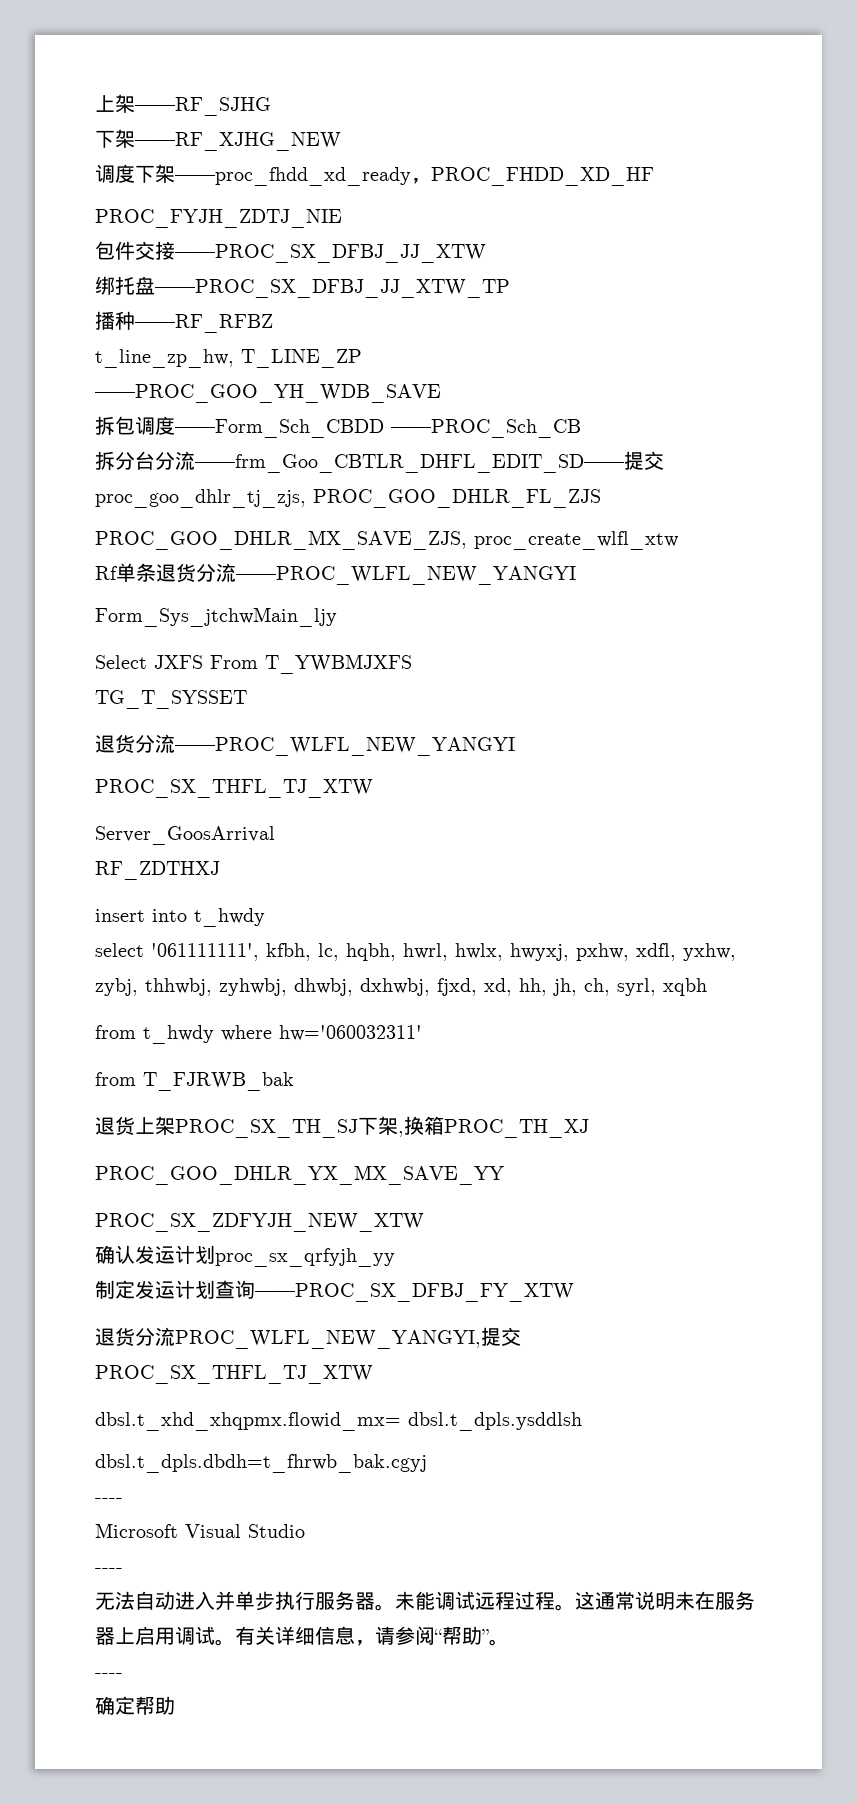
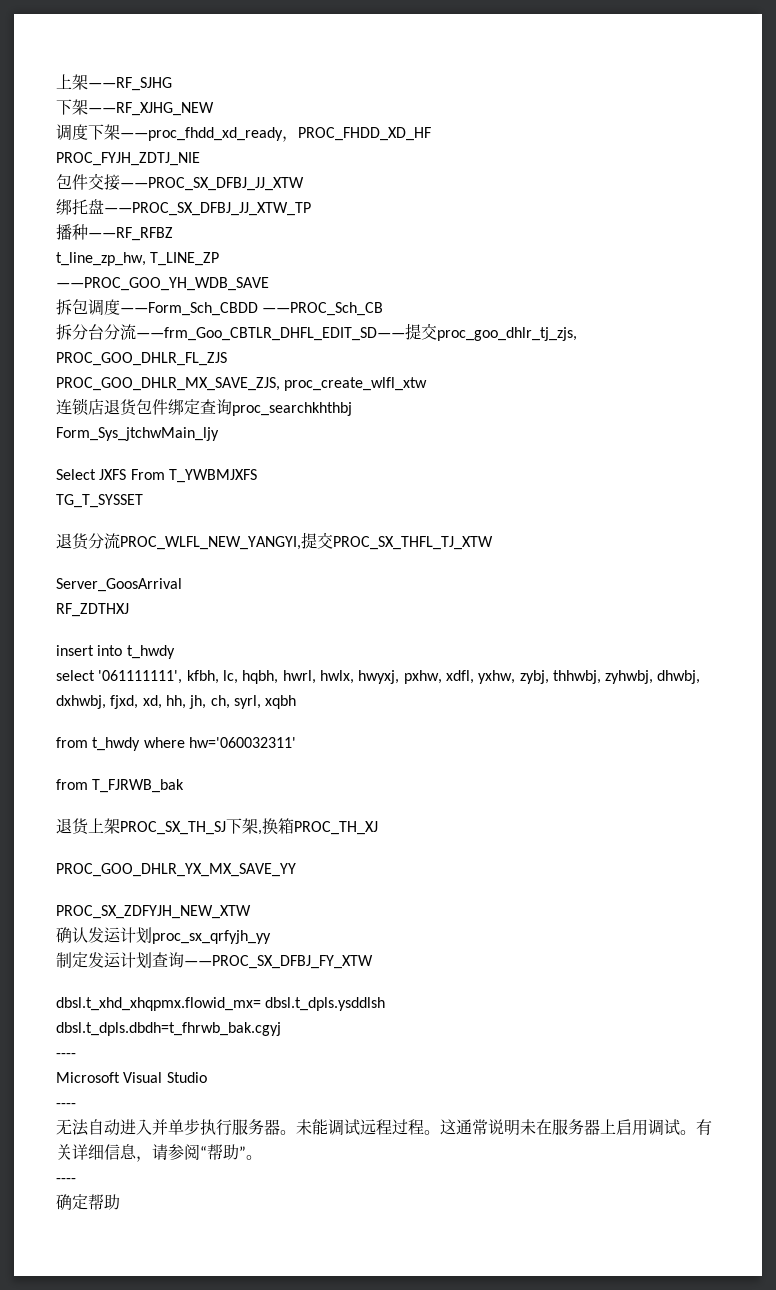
- Rf单条退货分流——PROC_WLFL_NEW_YANGYI
+ 连锁店退货包件绑定查询proc_searchkhthbj
  TG_T_SYSSET
- 退货分流——PROC_WLFL_NEW_YANGYI
- PROC_SX_THFL_TJ_XTW
+ 退货分流PROC_WLFL_NEW_YANGYI,提交PROC_SX_THFL_TJ_XTW
- 退货分流PROC_WLFL_NEW_YANGYI,提交PROC_SX_THFL_TJ_XTW

